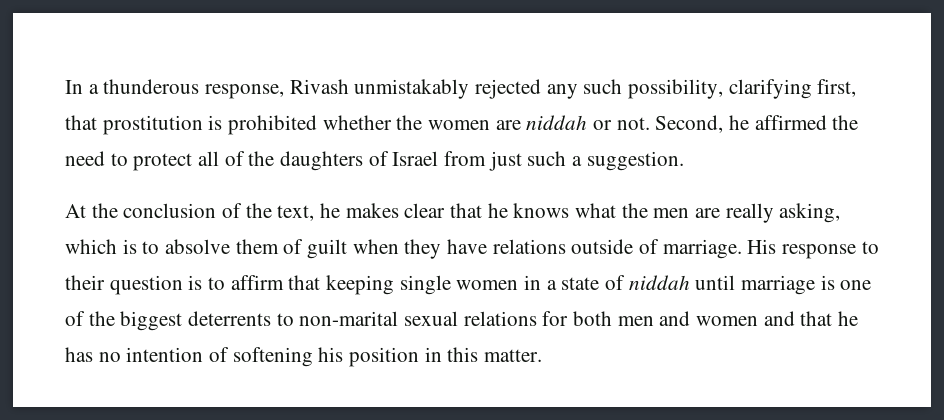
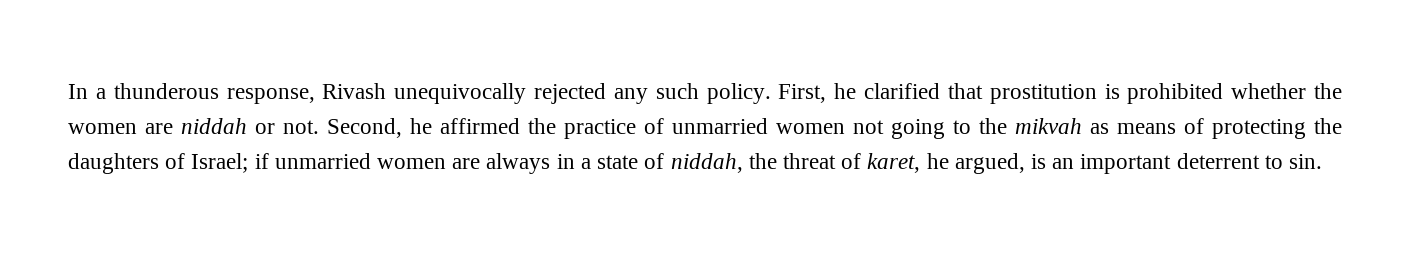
- In a thunderous response, Rivash unmistakably rejected any such possibility, clarifying first, that prostitution is prohibited whether the women are niddah or not.
+ In a thunderous response, Rivash unequivocally rejected any such policy. First, he clarified that prostitution is prohibited whether the women are niddah or not.
- Second, he affirmed the need to protect all of the daughters of Israel from just such a suggestion.
- At the conclusion of the text, he makes clear that he knows what the men are really asking, which is to absolve them of guilt when they have relations outside of marriage. His response to their question is to affirm that keeping single women in a state of niddah until marriage is one of the biggest deterrents to non-marital sexual relations for both men and women and that he has no intention of softening his position in this matter.
+ Second, he affirmed the practice of unmarried women not going to the mikvah as means of protecting the daughters of Israel; if unmarried women are always in a state of niddah, the threat of karet, he argued, is an important deterrent to sin.

